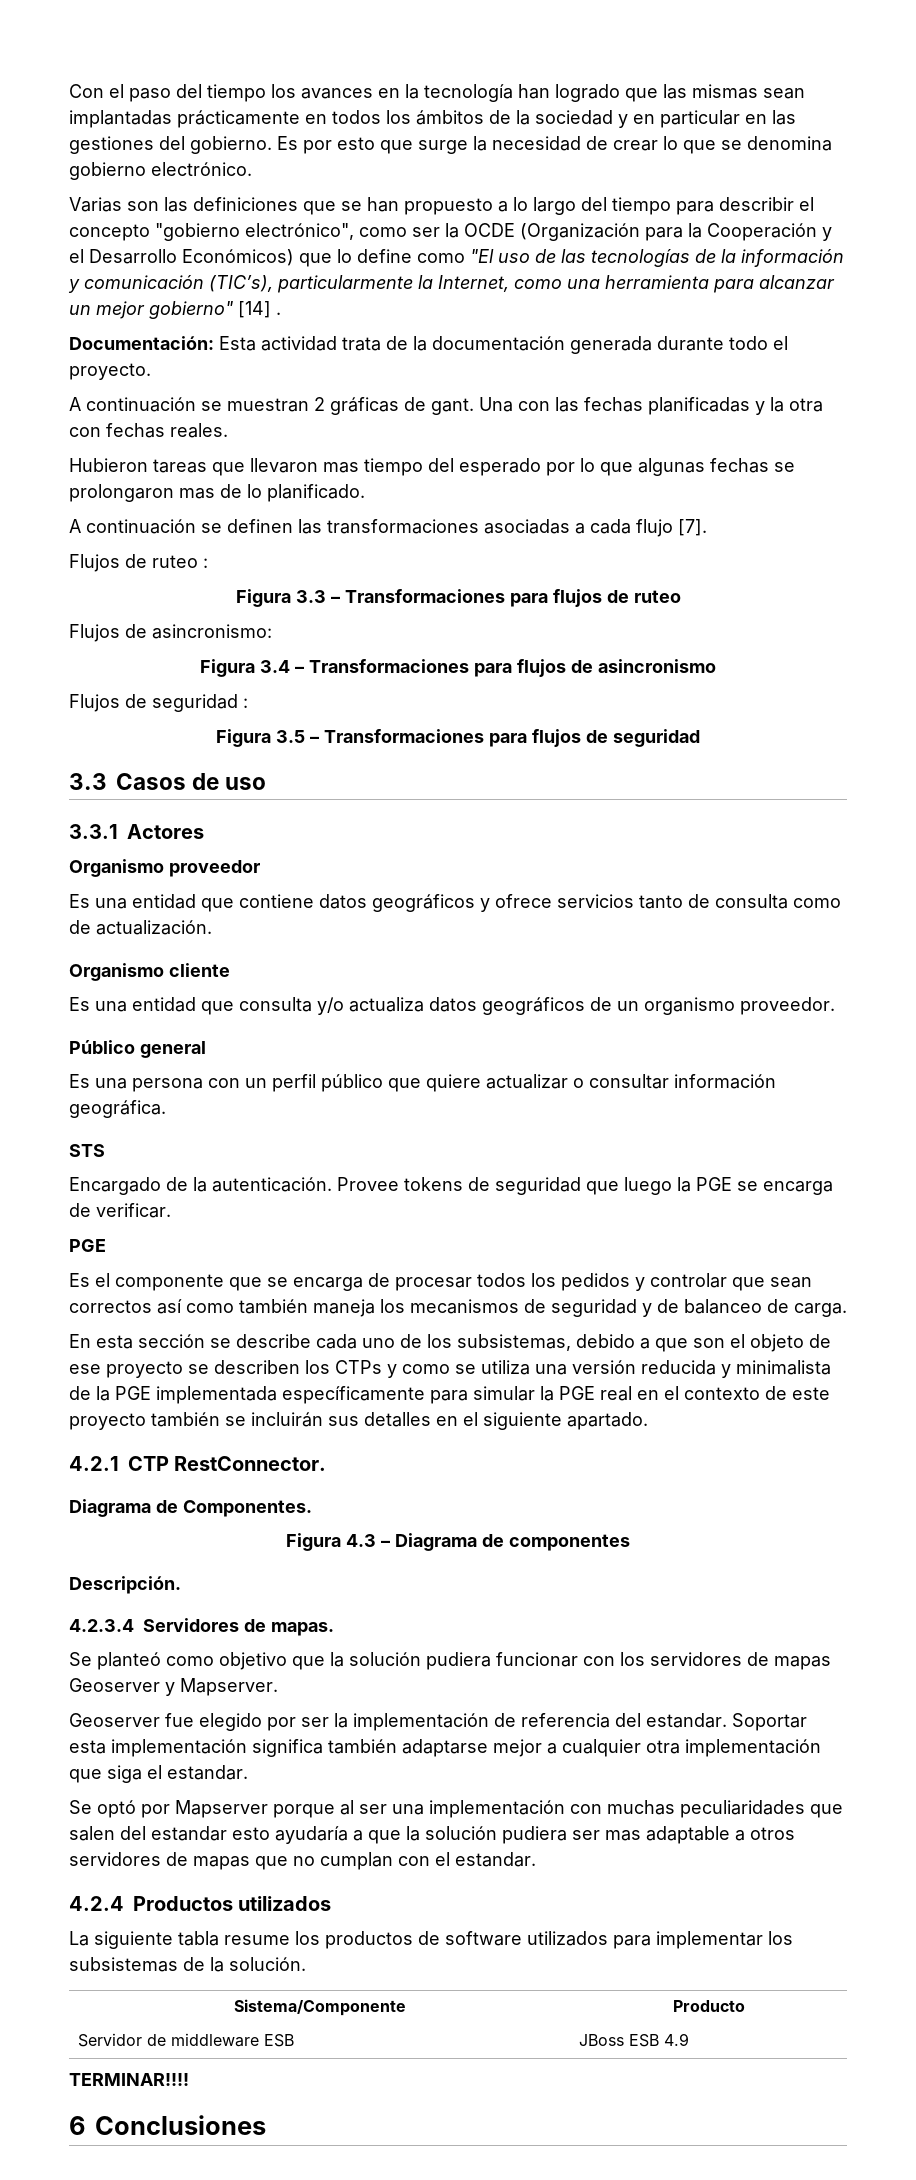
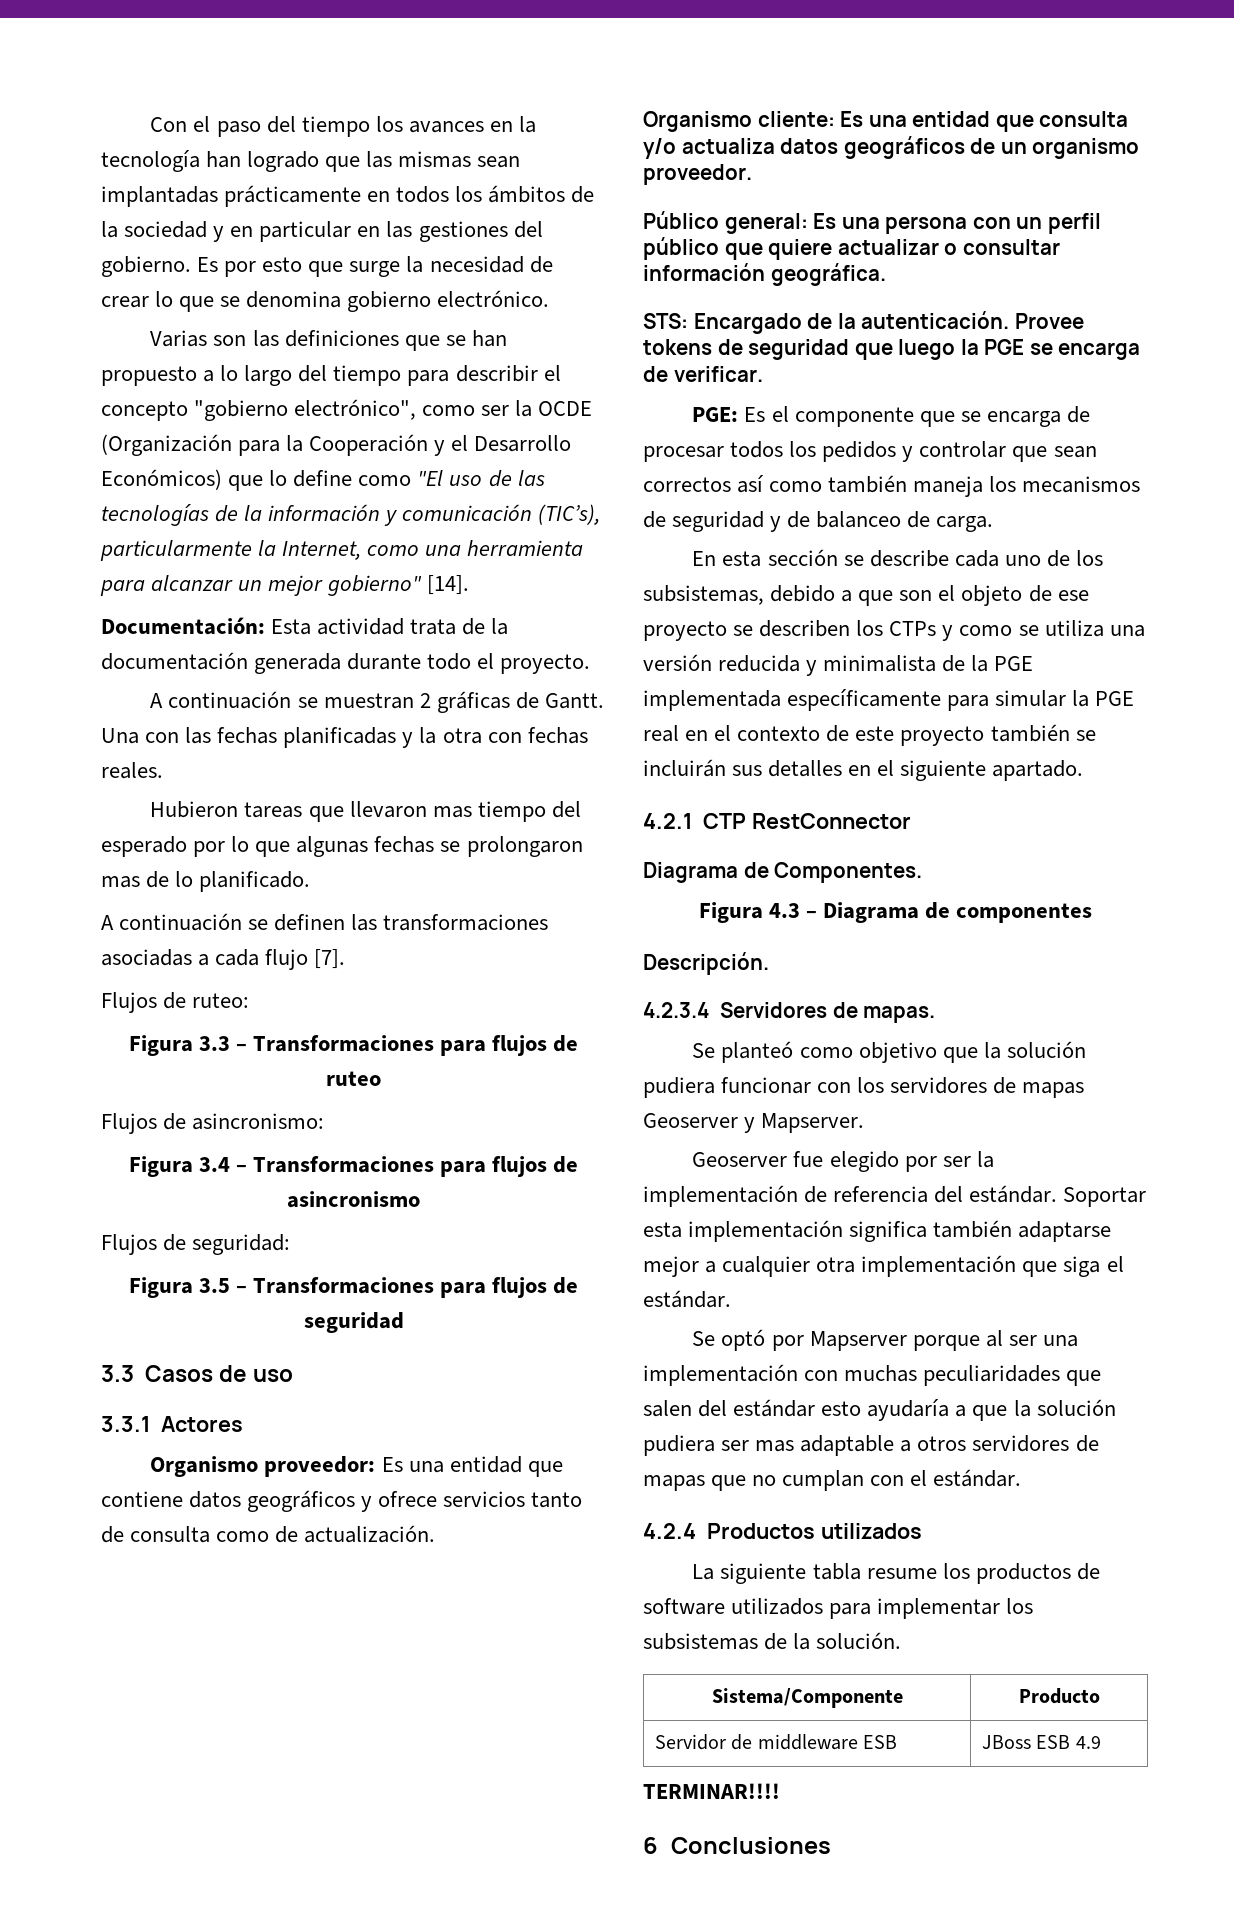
- Varias son las definiciones que se han propuesto a lo largo del tiempo para describir el concepto "gobierno electrónico", como ser la OCDE (Organización para la Cooperación y el Desarrollo Económicos) que lo define como "El uso de las tecnologías de la información y comunicación (TIC’s), particularmente la Internet, como una herramienta para alcanzar un mejor gobierno" [14] .
+ Varias son las definiciones que se han propuesto a lo largo del tiempo para describir el concepto "gobierno electrónico", como ser la OCDE (Organización para la Cooperación y el Desarrollo Económicos) que lo define como "El uso de las tecnologías de la información y comunicación (TIC’s), particularmente la Internet, como una herramienta para alcanzar un mejor gobierno" [14].
- A continuación se muestran 2 gráficas de gant.
+ A continuación se muestran 2 gráficas de Gantt.
- Flujos de ruteo :
+ Flujos de ruteo:
- Flujos de seguridad :
+ Flujos de seguridad:
- Organismo proveedor
- Es una entidad que contiene datos geográficos y ofrece servicios tanto de consulta como de actualización.
+ Organismo proveedor: Es una entidad que contiene datos geográficos y ofrece servicios tanto de consulta como de actualización.
- Organismo cliente
- Es una entidad que consulta y/o actualiza datos geográficos de un organismo proveedor.
+ Organismo cliente: Es una entidad que consulta y/o actualiza datos geográficos de un organismo proveedor.
- Público general
- Es una persona con un perfil público que quiere actualizar o consultar información geográfica.
+ Público general: Es una persona con un perfil público que quiere actualizar o consultar información geográfica.
- STS
- Encargado de la autenticación.
+ STS: Encargado de la autenticación.
  Provee tokens de seguridad que luego la PGE se encarga de verificar.
- PGE
- Es el componente que se encarga de procesar todos los pedidos y controlar que sean correctos así como también maneja los mecanismos de seguridad y de balanceo de carga.
+ PGE: Es el componente que se encarga de procesar todos los pedidos y controlar que sean correctos así como también maneja los mecanismos de seguridad y de balanceo de carga.
- 4.2.1 CTP RestConnector.
+ 4.2.1 CTP RestConnector
- Geoserver fue elegido por ser la implementación de referencia del estandar.
+ Geoserver fue elegido por ser la implementación de referencia del estándar.
- Soportar esta implementación significa también adaptarse mejor a cualquier otra implementación que siga el estandar.
+ Soportar esta implementación significa también adaptarse mejor a cualquier otra implementación que siga el estándar.
- Se optó por Mapserver porque al ser una implementación con muchas peculiaridades que salen del estandar esto ayudaría a que la solución pudiera ser mas adaptable a otros servidores de mapas que no cumplan con el estandar.
+ Se optó por Mapserver porque al ser una implementación con muchas peculiaridades que salen del estándar esto ayudaría a que la solución pudiera ser mas adaptable a otros servidores de mapas que no cumplan con el estándar.

